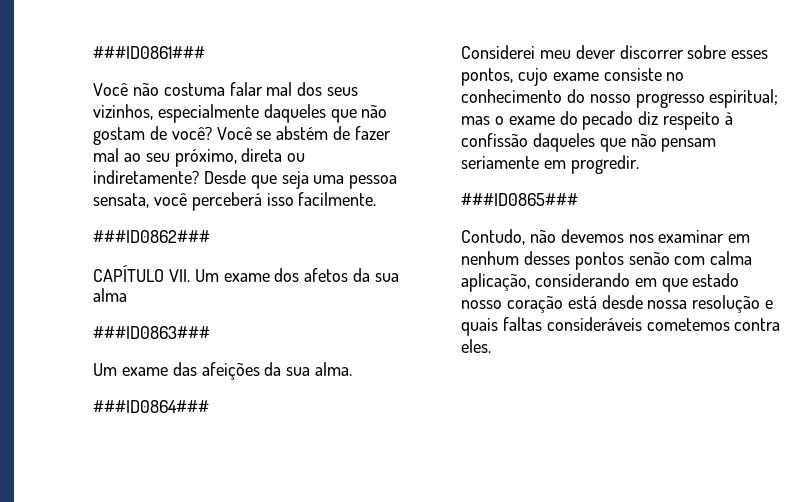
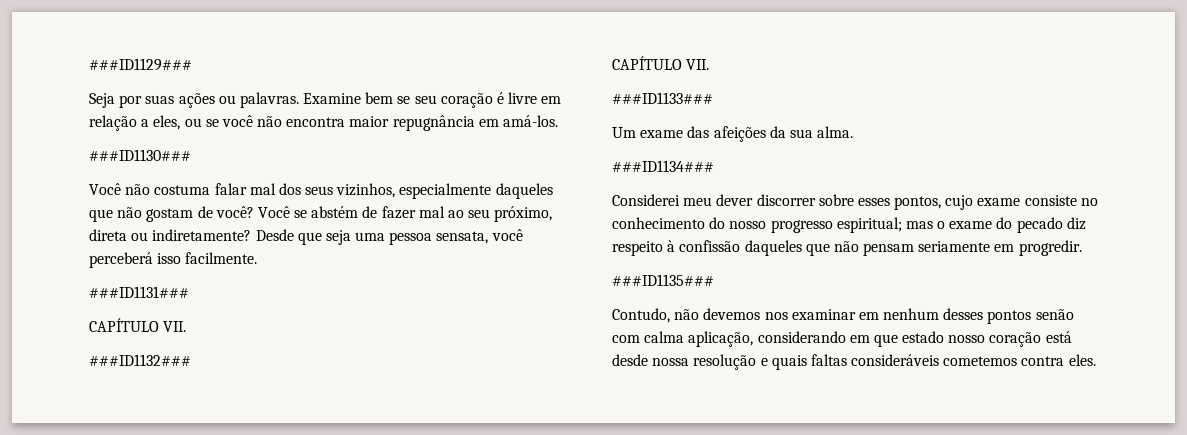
- ###ID0861###
+ ###ID1129###
+ Seja por suas ações ou palavras. Examine bem se seu coração é livre em relação a eles, ou se você não encontra maior repugnância em amá-los.
+ ###ID1130###
- ###ID0862###
- CAPÍTULO VII. Um exame dos afetos da sua alma
- ###ID0863###
+ ###ID1131###
+ CAPÍTULO VII.
+ ###ID1132###
+ CAPÍTULO VII.
+ ###ID1133###
- ###ID0864###
+ ###ID1134###
- ###ID0865###
+ ###ID1135###

